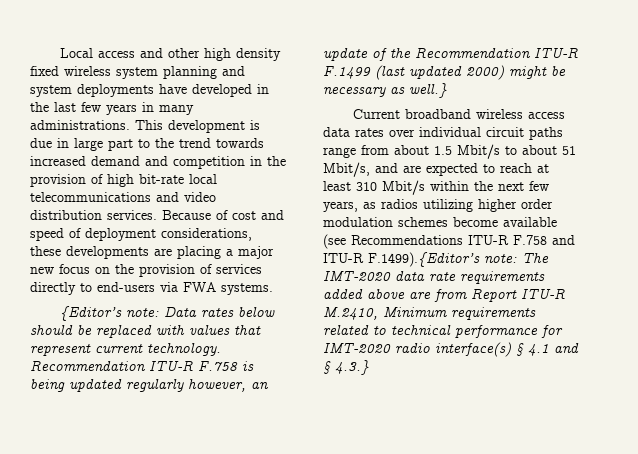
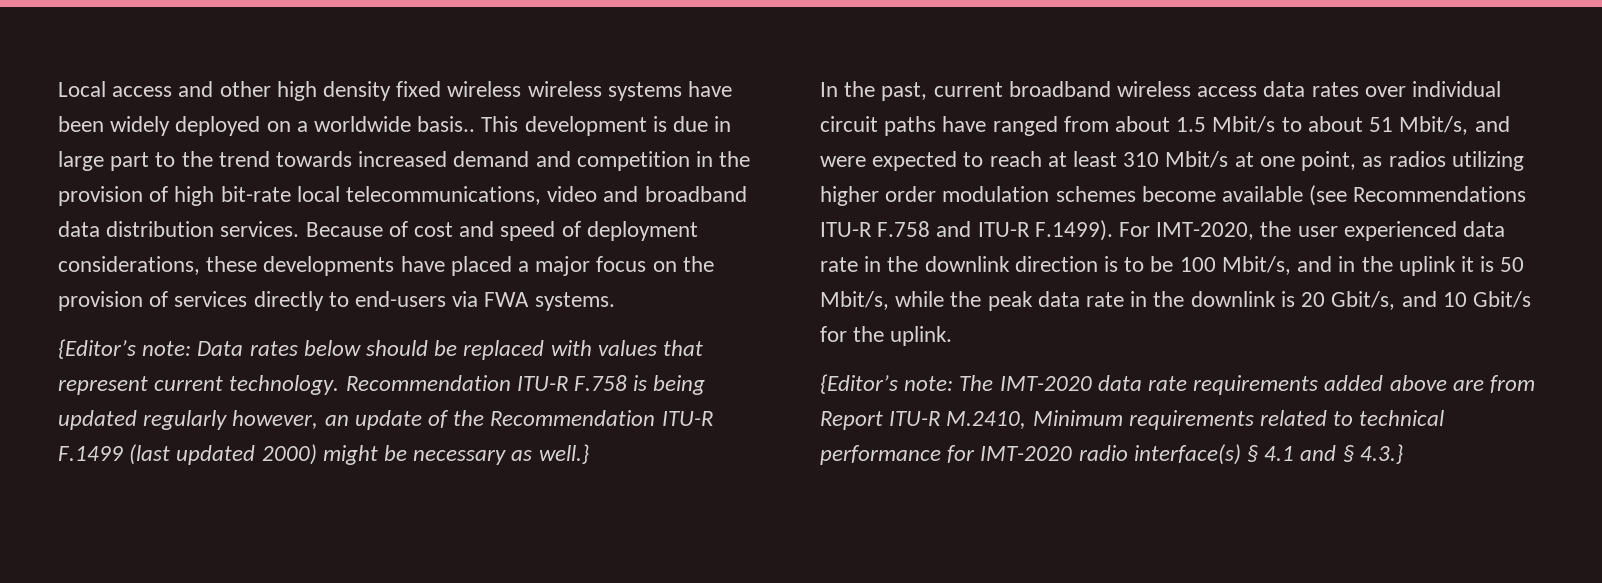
- Local access and other high density fixed wireless system planning and system deployments have developed in the last few years in many administrations.
+ Local access and other high density fixed wireless wireless systems have been widely deployed on a worldwide basis..
- This development is due in large part to the trend towards increased demand and competition in the provision of high bit-rate local telecommunications and video distribution services.
+ This development is due in large part to the trend towards increased demand and competition in the provision of high bit-rate local telecommunications, video and broadband data distribution services.
- Because of cost and speed of deployment considerations, these developments are placing a major new focus on the provision of services directly to end-users via FWA systems.
+ Because of cost and speed of deployment considerations, these developments have placed a major focus on the provision of services directly to end-users via FWA systems.
- Current broadband wireless access data rates over individual circuit paths range from about 1.5 Mbit/s to about 51 Mbit/s, and are expected to reach at least 310 Mbit/s within the next few years, as radios utilizing higher order modulation schemes become available (see Recommendations ITU-R F.758 and ITU-R F.1499).{Editor’s note:
+ In the past, current broadband wireless access data rates over individual circuit paths have ranged from about 1.5 Mbit/s to about 51 Mbit/s, and were expected to reach at least 310 Mbit/s at one point, as radios utilizing higher order modulation schemes become available (see Recommendations ITU-R F.758 and ITU-R F.1499). For IMT-2020, the user experienced data rate in the downlink direction is to be 100 Mbit/s, and in the uplink it is 50 Mbit/s, while the peak data rate in the downlink is 20 Gbit/s, and 10 Gbit/s for the uplink.
+ {Editor’s note:

